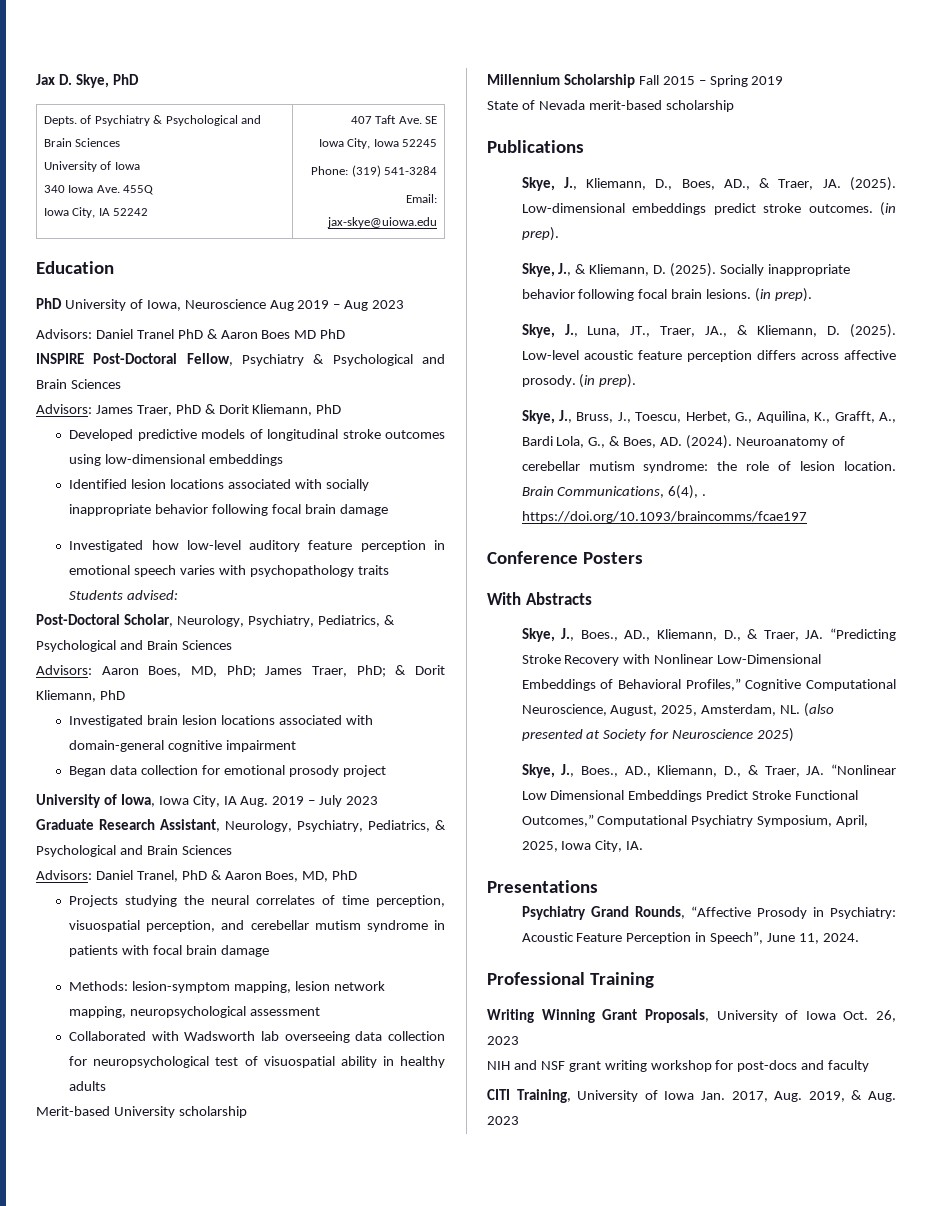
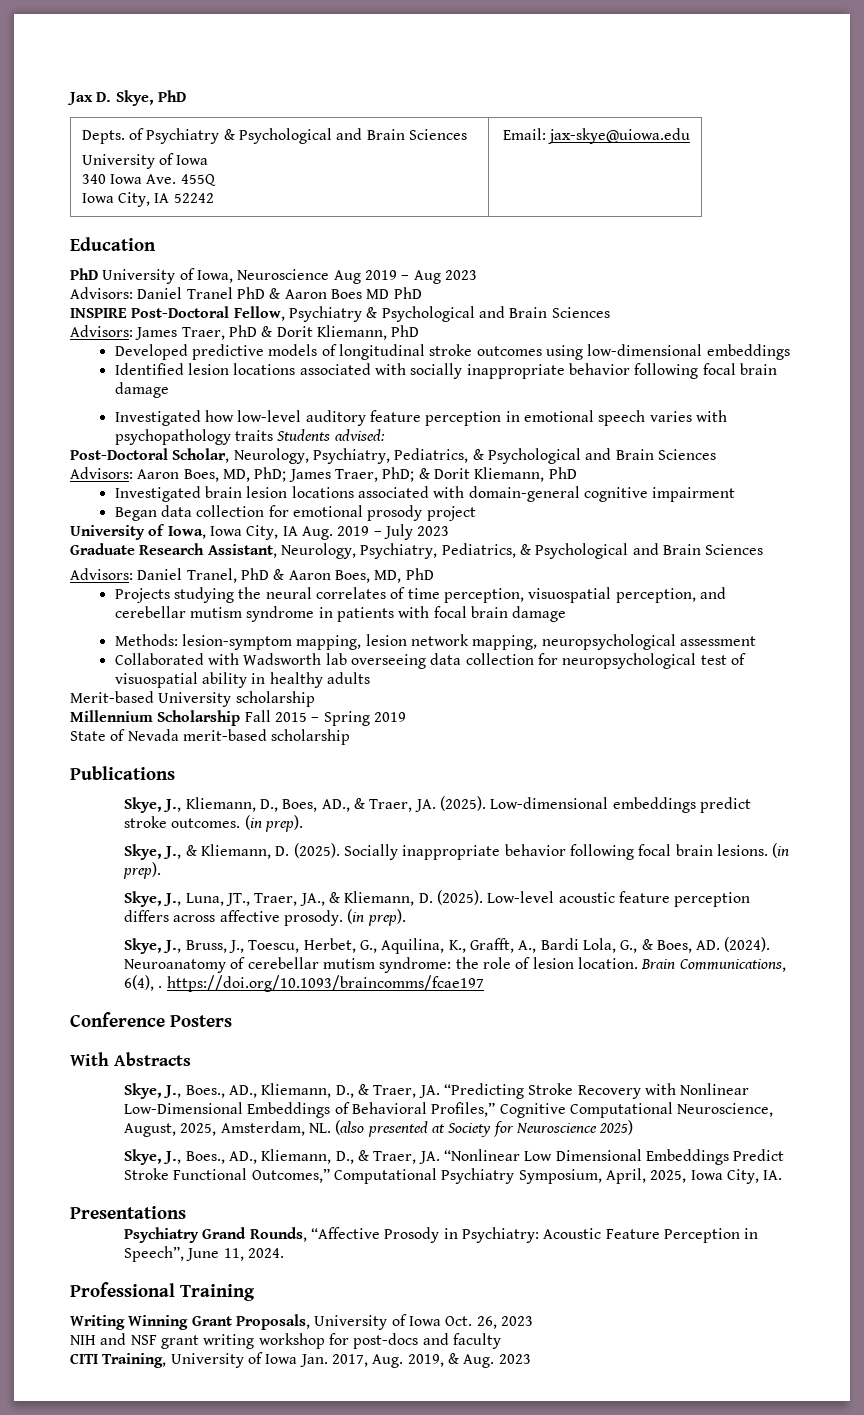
  Depts. of Psychiatry & Psychological and Brain Sciences
  University of Iowa
  340 Iowa Ave. 455Q
- Iowa City, IA 52242 | 407 Taft Ave. SE
- Iowa City, Iowa 52245
- Phone: (319) 541-3284
- Email: jax-skye@uiowa.edu
+ Iowa City, IA 52242 | Email: jax-skye@uiowa.edu

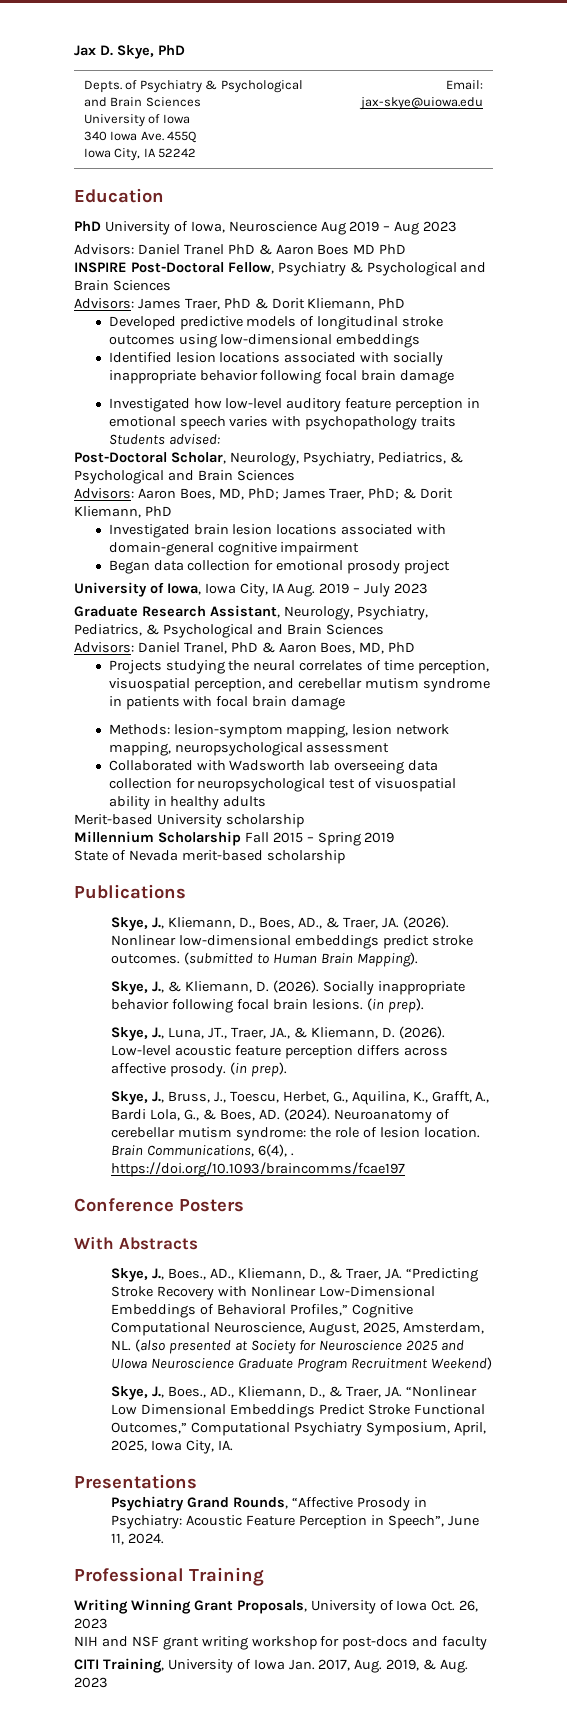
- Skye, J., Kliemann, D., Boes, AD., & Traer, JA. (2025). Low-dimensional embeddings predict stroke outcomes. (in prep).
+ Skye, J., Kliemann, D., Boes, AD., & Traer, JA. (2026). Nonlinear low-dimensional embeddings predict stroke outcomes. (submitted to Human Brain Mapping).
- Skye, J., & Kliemann, D. (2025).
+ Skye, J., & Kliemann, D. (2026).
- Skye, J., Luna, JT., Traer, JA., & Kliemann, D. (2025).
+ Skye, J., Luna, JT., Traer, JA., & Kliemann, D. (2026).
- Skye, J., Boes., AD., Kliemann, D., & Traer, JA. “Predicting Stroke Recovery with Nonlinear Low-Dimensional Embeddings of Behavioral Profiles,” Cognitive Computational Neuroscience, August, 2025, Amsterdam, NL. (also presented at Society for Neuroscience 2025)
+ Skye, J., Boes., AD., Kliemann, D., & Traer, JA. “Predicting Stroke Recovery with Nonlinear Low-Dimensional Embeddings of Behavioral Profiles,” Cognitive Computational Neuroscience, August, 2025, Amsterdam, NL. (also presented at Society for Neuroscience 2025 and UIowa Neuroscience Graduate Program Recruitment Weekend)

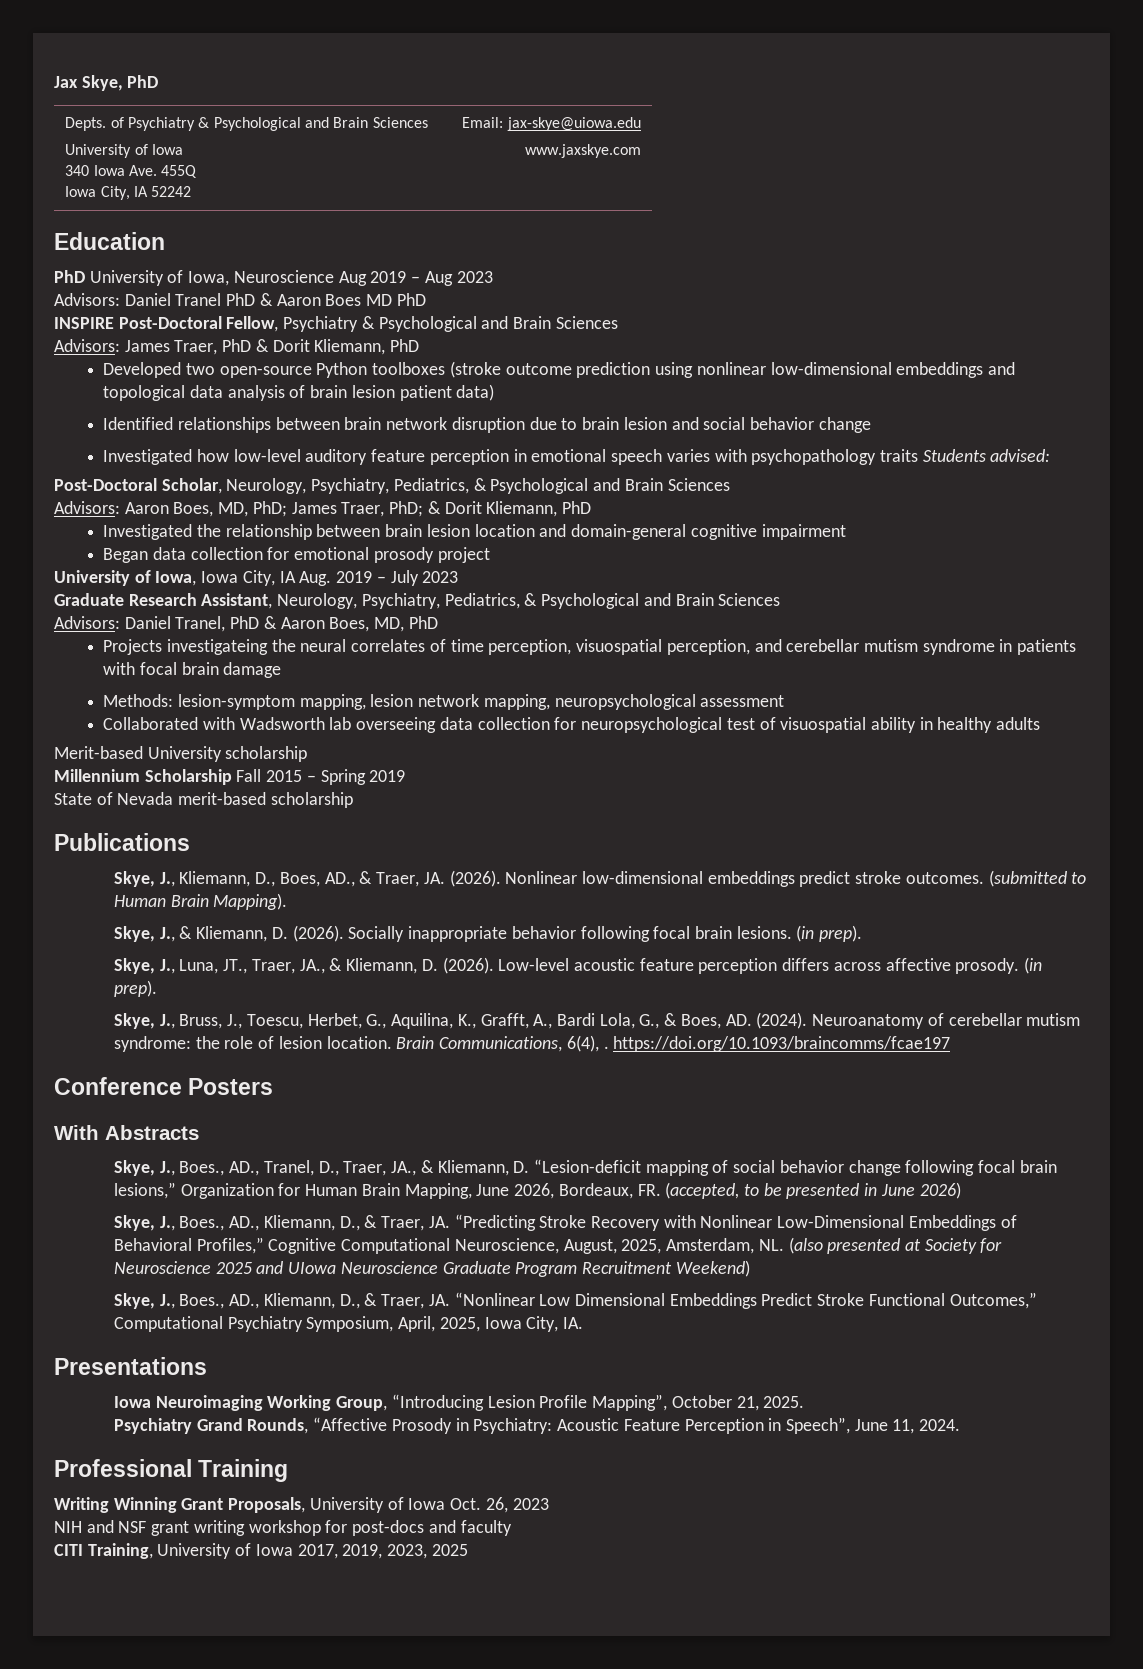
- Jax D. Skye, PhD
+ Jax Skye, PhD
  Depts. of Psychiatry & Psychological and Brain Sciences
  University of Iowa
  340 Iowa Ave. 455Q
  Iowa City, IA 52242 | Email: jax-skye@uiowa.edu
+ www.jaxskye.com
- Developed predictive models of longitudinal stroke outcomes using low-dimensional embeddings
- Identified lesion locations associated with socially inappropriate behavior following focal brain damage
+ Developed two open-source Python toolboxes (stroke outcome prediction using nonlinear low-dimensional embeddings and topological data analysis of brain lesion patient data)
+ Identified relationships between brain network disruption due to brain lesion and social behavior change
- Investigated brain lesion locations associated with domain-general cognitive impairment
+ Investigated the relationship between brain lesion location and domain-general cognitive impairment
- Projects studying the neural correlates of time perception, visuospatial perception, and cerebellar mutism syndrome in patients with focal brain damage
+ Projects investigateing the neural correlates of time perception, visuospatial perception, and cerebellar mutism syndrome in patients with focal brain damage
+ Skye, J., Boes., AD., Tranel, D., Traer, JA., & Kliemann, D. “Lesion-deficit mapping of social behavior change following focal brain lesions,” Organization for Human Brain Mapping, June 2026, Bordeaux, FR. (accepted, to be presented in June 2026)
+ Iowa Neuroimaging Working Group, “Introducing Lesion Profile Mapping”, October 21, 2025.
- CITI Training, University of Iowa Jan. 2017, Aug. 2019, & Aug. 2023
+ CITI Training, University of Iowa 2017, 2019, 2023, 2025

